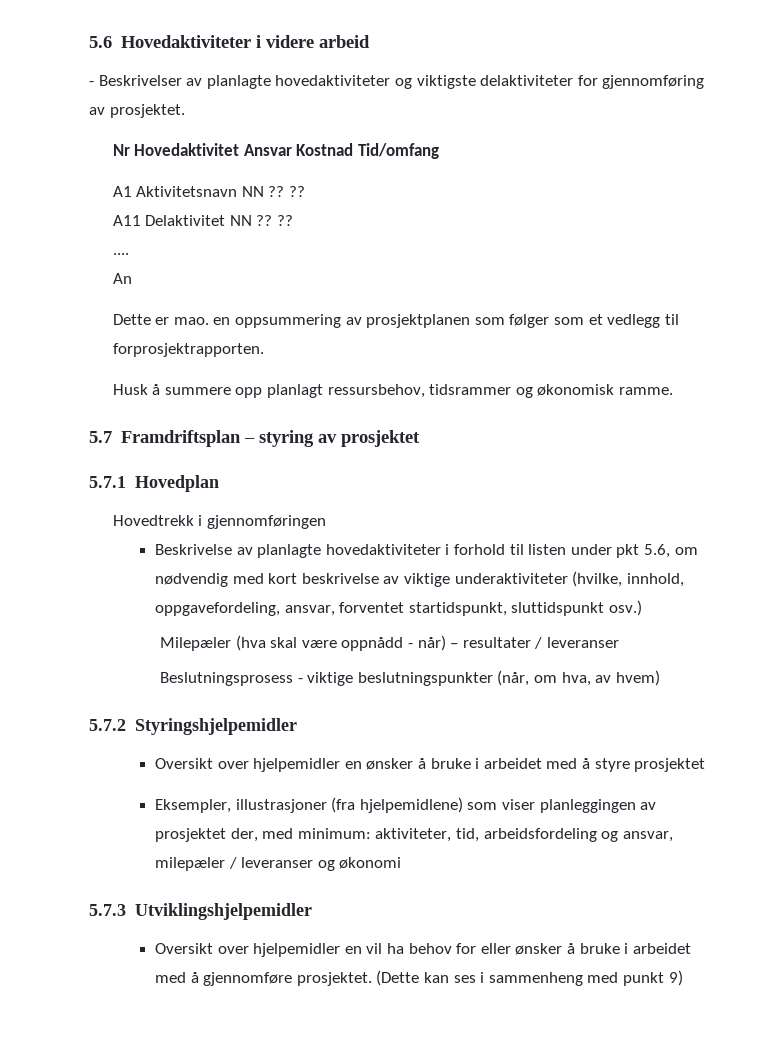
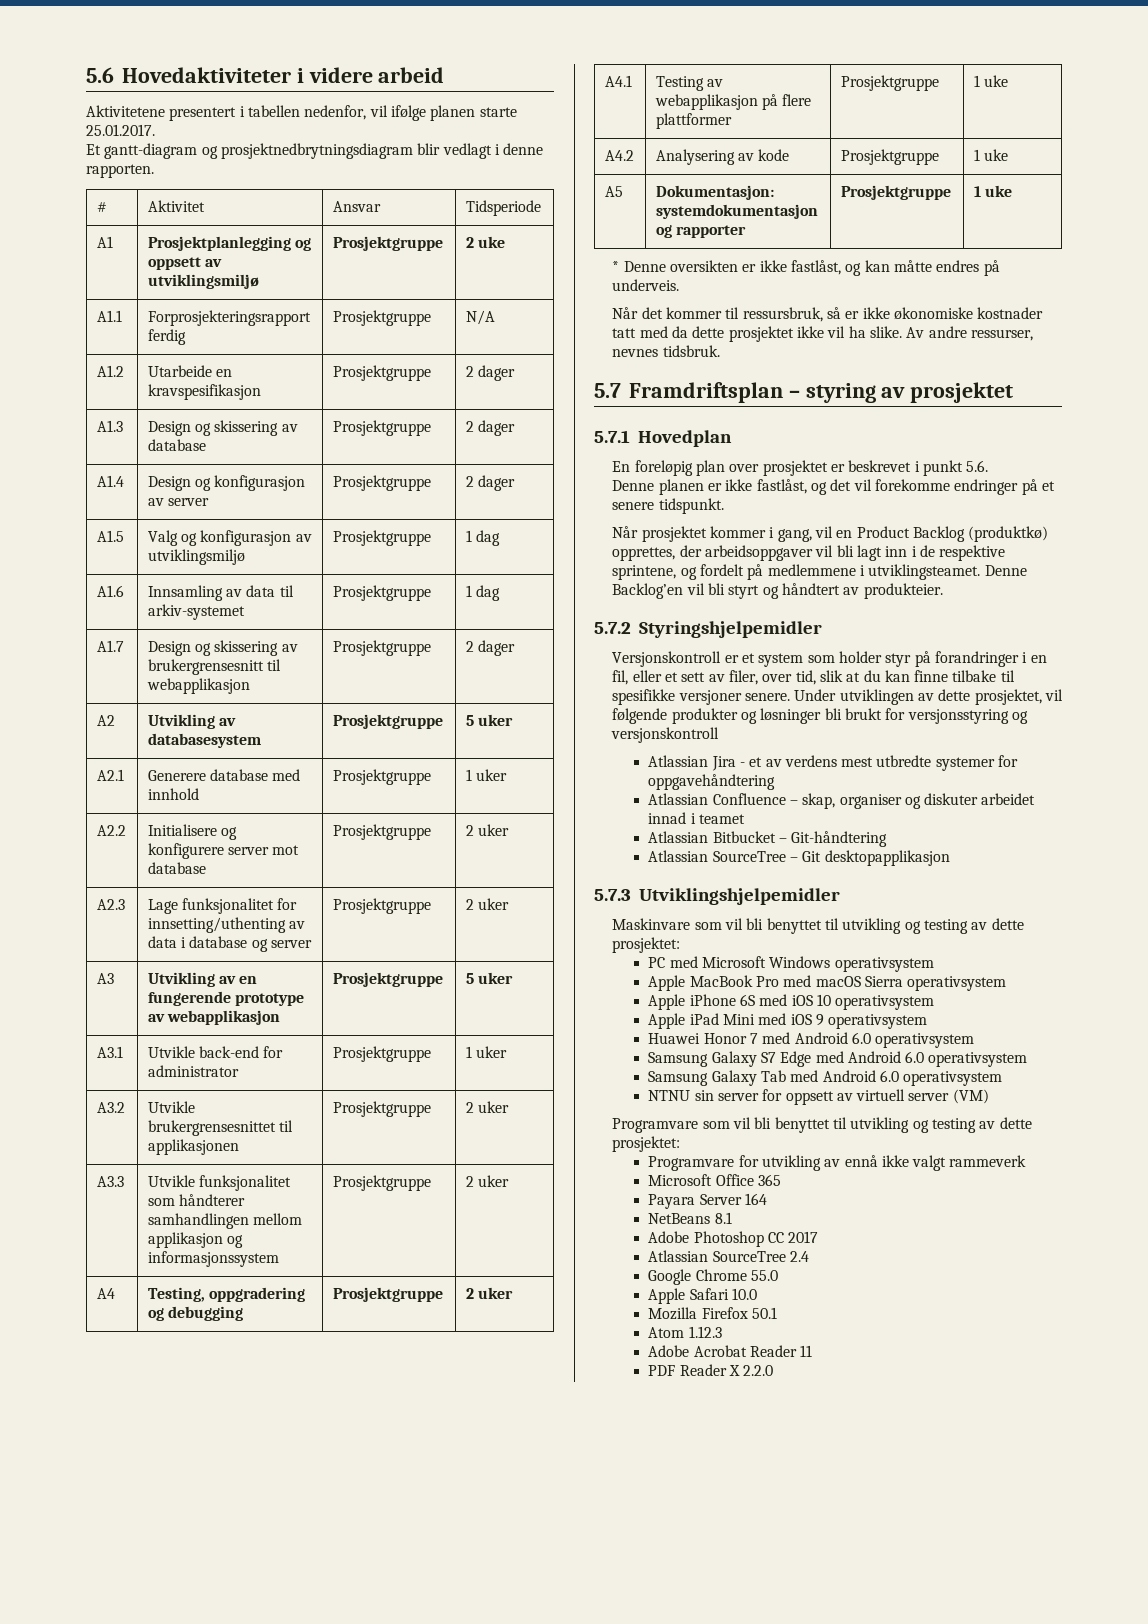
- - Beskrivelser av planlagte hovedaktiviteter og viktigste delaktiviteter for gjennomføring av prosjektet.
- Nr Hovedaktivitet Ansvar Kostnad Tid/omfang
- A1 Aktivitetsnavn NN ?? ??
- A11 Delaktivitet NN ?? ??
- ....
- An
- Dette er mao. en oppsummering av prosjektplanen som følger som et vedlegg til forprosjektrapporten.
- Husk å summere opp planlagt ressursbehov, tidsrammer og økonomisk ramme.
+ Aktivitetene presentert i tabellen nedenfor, vil ifølge planen starte 25.01.2017.
+ Et gantt-diagram og prosjektnedbrytningsdiagram blir vedlagt i denne rapporten.
+ # | Aktivitet | Ansvar | Tidsperiode
+ A1 | Prosjektplanlegging og oppsett av utviklingsmiljø | Prosjektgruppe | 2 uke
+ A1.1 | Forprosjekteringsrapport ferdig | Prosjektgruppe | N/A
+ A1.2 | Utarbeide en kravspesifikasjon | Prosjektgruppe | 2 dager
+ A1.3 | Design og skissering av database | Prosjektgruppe | 2 dager
+ A1.4 | Design og konfigurasjon av server | Prosjektgruppe | 2 dager
+ A1.5 | Valg og konfigurasjon av utviklingsmiljø | Prosjektgruppe | 1 dag
+ A1.6 | Innsamling av data til arkiv-systemet | Prosjektgruppe | 1 dag
+ A1.7 | Design og skissering av brukergrensesnitt til webapplikasjon | Prosjektgruppe | 2 dager
+ A2 | Utvikling av databasesystem | Prosjektgruppe | 5 uker
+ A2.1 | Generere database med innhold | Prosjektgruppe | 1 uker
+ A2.2 | Initialisere og konfigurere server mot database | Prosjektgruppe | 2 uker
+ A2.3 | Lage funksjonalitet for innsetting/uthenting av data i database og server | Prosjektgruppe | 2 uker
+ A3 | Utvikling av en fungerende prototype av webapplikasjon | Prosjektgruppe | 5 uker
+ A3.1 | Utvikle back-end for administrator | Prosjektgruppe | 1 uker
+ A3.2 | Utvikle brukergrensesnittet til applikasjonen | Prosjektgruppe | 2 uker
+ A3.3 | Utvikle funksjonalitet som håndterer samhandlingen mellom applikasjon og informasjonssystem | Prosjektgruppe | 2 uker
+ A4 | Testing, oppgradering og debugging | Prosjektgruppe | 2 uker
+ A4.1 | Testing av webapplikasjon på flere plattformer | Prosjektgruppe | 1 uke
+ A4.2 | Analysering av kode | Prosjektgruppe | 1 uke
+ A5 | Dokumentasjon: systemdokumentasjon og rapporter | Prosjektgruppe | 1 uke
+ * Denne oversikten er ikke fastlåst, og kan måtte endres på underveis.
+ Når det kommer til ressursbruk, så er ikke økonomiske kostnader tatt med da dette prosjektet ikke vil ha slike. Av andre ressurser, nevnes tidsbruk.
- Hovedtrekk i gjennomføringen
- Beskrivelse av planlagte hovedaktiviteter i forhold til listen under pkt 5.6, om nødvendig med kort beskrivelse av viktige underaktiviteter (hvilke, innhold, oppgavefordeling, ansvar, forventet startidspunkt, sluttidspunkt osv.)
- Milepæler (hva skal være oppnådd - når) – resultater / leveranser
- Beslutningsprosess - viktige beslutningspunkter (når, om hva, av hvem)
+ En foreløpig plan over prosjektet er beskrevet i punkt 5.6.
+ Denne planen er ikke fastlåst, og det vil forekomme endringer på et senere tidspunkt.
+ Når prosjektet kommer i gang, vil en Product Backlog (produktkø) opprettes, der arbeidsoppgaver vil bli lagt inn i de respektive sprintene, og fordelt på medlemmene i utviklingsteamet. Denne Backlog’en vil bli styrt og håndtert av produkteier.
  5.7.2 Styringshjelpemidler
- Oversikt over hjelpemidler en ønsker å bruke i arbeidet med å styre prosjektet
- Eksempler, illustrasjoner (fra hjelpemidlene) som viser planleggingen av prosjektet der, med minimum: aktiviteter, tid, arbeidsfordeling og ansvar, milepæler / leveranser og økonomi
+ Versjonskontroll er et system som holder styr på forandringer i en fil, eller et sett av filer, over tid, slik at du kan finne tilbake til spesifikke versjoner senere. Under utviklingen av dette prosjektet, vil følgende produkter og løsninger bli brukt for versjonsstyring og versjonskontroll
+ Atlassian Jira - et av verdens mest utbredte systemer for oppgavehåndtering
+ Atlassian Confluence – skap, organiser og diskuter arbeidet innad i teamet
+ Atlassian Bitbucket – Git-håndtering
+ Atlassian SourceTree – Git desktopapplikasjon
  5.7.3 Utviklingshjelpemidler
- Oversikt over hjelpemidler en vil ha behov for eller ønsker å bruke i arbeidet med å gjennomføre prosjektet. (Dette kan ses i sammenheng med punkt 9)
+ Maskinvare som vil bli benyttet til utvikling og testing av dette prosjektet:
+ PC med Microsoft Windows operativsystem
+ Apple MacBook Pro med macOS Sierra operativsystem
+ Apple iPhone 6S med iOS 10 operativsystem
+ Apple iPad Mini med iOS 9 operativsystem
+ Huawei Honor 7 med Android 6.0 operativsystem
+ Samsung Galaxy S7 Edge med Android 6.0 operativsystem
+ Samsung Galaxy Tab med Android 6.0 operativsystem
+ NTNU sin server for oppsett av virtuell server (VM)
+ Programvare som vil bli benyttet til utvikling og testing av dette prosjektet:
+ Programvare for utvikling av ennå ikke valgt rammeverk
+ Microsoft Office 365
+ Payara Server 164
+ NetBeans 8.1
+ Adobe Photoshop CC 2017
+ Atlassian SourceTree 2.4
+ Google Chrome 55.0
+ Apple Safari 10.0
+ Mozilla Firefox 50.1
+ Atom 1.12.3
+ Adobe Acrobat Reader 11
+ PDF Reader X 2.2.0

